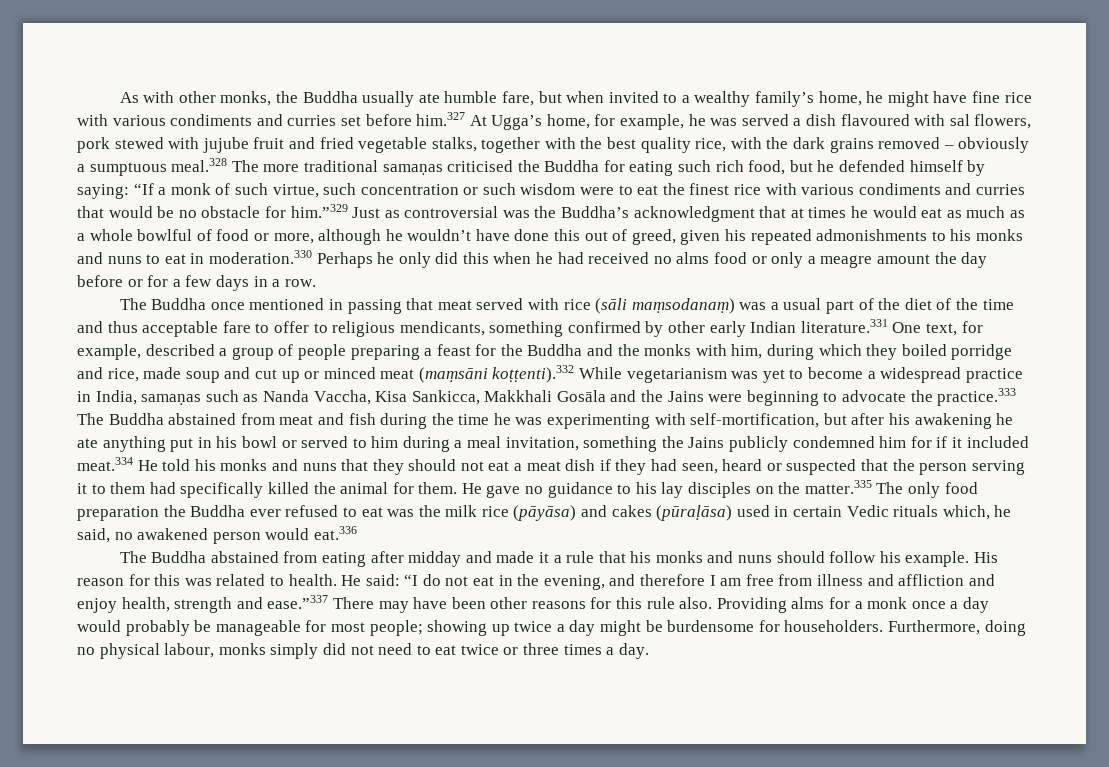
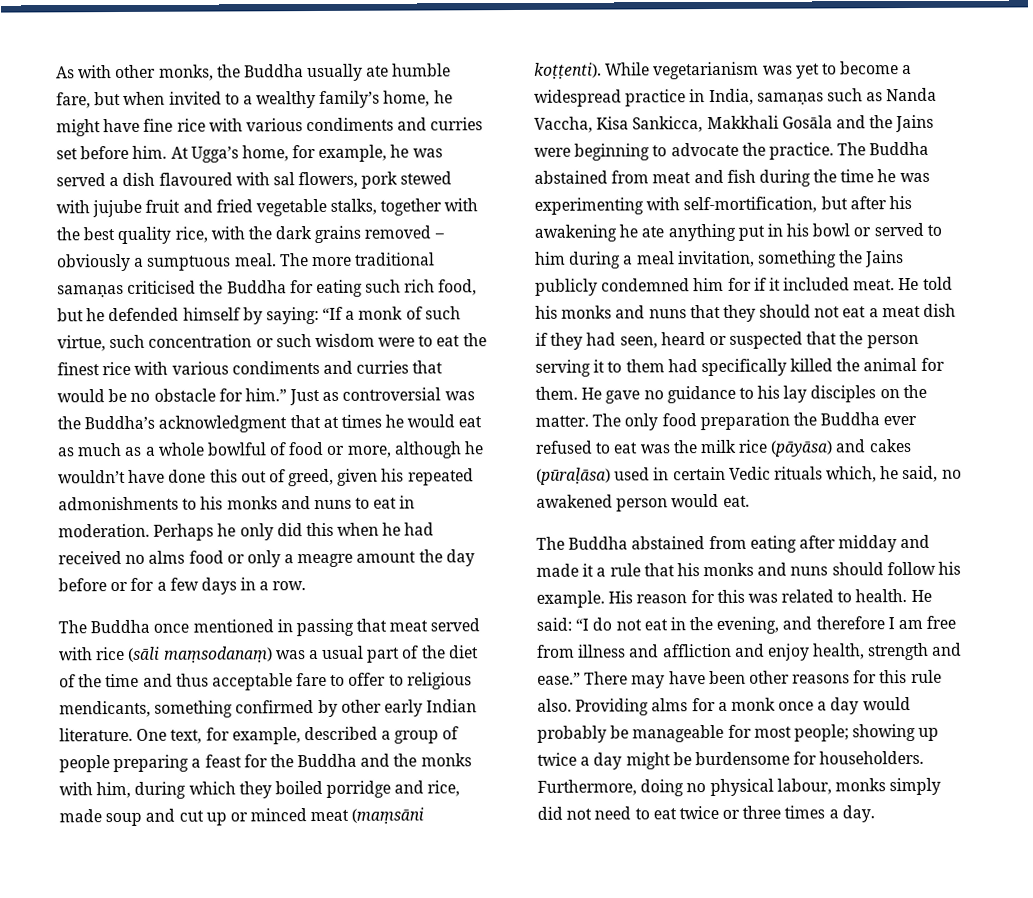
- As with other monks, the Buddha usually ate humble fare, but when invited to a wealthy family’s home, he might have fine rice with various condiments and curries set before him.327 At Ugga’s home, for example, he was served a dish flavoured with sal flowers, pork stewed with jujube fruit and fried vegetable stalks, together with the best quality rice, with the dark grains removed – obviously a sumptuous meal.328 The more traditional samaṇas criticised the Buddha for eating such rich food, but he defended himself by saying:
+ As with other monks, the Buddha usually ate humble fare, but when invited to a wealthy family’s home, he might have fine rice with various condiments and curries set before him. At Ugga’s home, for example, he was served a dish flavoured with sal flowers, pork stewed with jujube fruit and fried vegetable stalks, together with the best quality rice, with the dark grains removed – obviously a sumptuous meal. The more traditional samaṇas criticised the Buddha for eating such rich food, but he defended himself by saying:
- “If a monk of such virtue, such concentration or such wisdom were to eat the finest rice with various condiments and curries that would be no obstacle for him.”329 Just as controversial was the Buddha’s acknowledgment that at times he would eat as much as a whole bowlful of food or more, although he wouldn’t have done this out of greed, given his repeated admonishments to his monks and nuns to eat in moderation.330 Perhaps he only did this when he had received no alms food or only a meagre amount the day before or for a few days in a row.
+ “If a monk of such virtue, such concentration or such wisdom were to eat the finest rice with various condiments and curries that would be no obstacle for him.” Just as controversial was the Buddha’s acknowledgment that at times he would eat as much as a whole bowlful of food or more, although he wouldn’t have done this out of greed, given his repeated admonishments to his monks and nuns to eat in moderation. Perhaps he only did this when he had received no alms food or only a meagre amount the day before or for a few days in a row.
- The Buddha once mentioned in passing that meat served with rice (sāli maṃsodanaṃ) was a usual part of the diet of the time and thus acceptable fare to offer to religious mendicants, something confirmed by other early Indian literature.331 One text, for example, described a group of people preparing a feast for the Buddha and the monks with him, during which they boiled porridge and rice, made soup and cut up or minced meat (maṃsāni koṭṭenti).332 While vegetarianism was yet to become a widespread practice in India, samaṇas such as Nanda Vaccha, Kisa Sankicca, Makkhali Gosāla and the Jains were beginning to advocate the practice.333 The Buddha abstained from meat and fish during the time he was experimenting with self-mortification, but after his awakening he ate anything put in his bowl or served to him during a meal invitation, something the Jains publicly condemned him for if it included meat.334 He told his monks and nuns that they should not eat a meat dish if they had seen, heard or suspected that the person serving it to them had specifically killed the animal for them.
+ The Buddha once mentioned in passing that meat served with rice (sāli maṃsodanaṃ) was a usual part of the diet of the time and thus acceptable fare to offer to religious mendicants, something confirmed by other early Indian literature. One text, for example, described a group of people preparing a feast for the Buddha and the monks with him, during which they boiled porridge and rice, made soup and cut up or minced meat (maṃsāni koṭṭenti). While vegetarianism was yet to become a widespread practice in India, samaṇas such as Nanda Vaccha, Kisa Sankicca, Makkhali Gosāla and the Jains were beginning to advocate the practice. The Buddha abstained from meat and fish during the time he was experimenting with self-mortification, but after his awakening he ate anything put in his bowl or served to him during a meal invitation, something the Jains publicly condemned him for if it included meat. He told his monks and nuns that they should not eat a meat dish if they had seen, heard or suspected that the person serving it to them had specifically killed the animal for them.
- He gave no guidance to his lay disciples on the matter.335 The only food preparation the Buddha ever refused to eat was the milk rice (pāyāsa) and cakes (pūraḷāsa) used in certain Vedic rituals which, he said, no awakened person would eat.336
+ He gave no guidance to his lay disciples on the matter. The only food preparation the Buddha ever refused to eat was the milk rice (pāyāsa) and cakes (pūraḷāsa) used in certain Vedic rituals which, he said, no awakened person would eat.
- He said: “I do not eat in the evening, and therefore I am free from illness and affliction and enjoy health, strength and ease.”337 There may have been other reasons for this rule also.
+ He said: “I do not eat in the evening, and therefore I am free from illness and affliction and enjoy health, strength and ease.” There may have been other reasons for this rule also.

